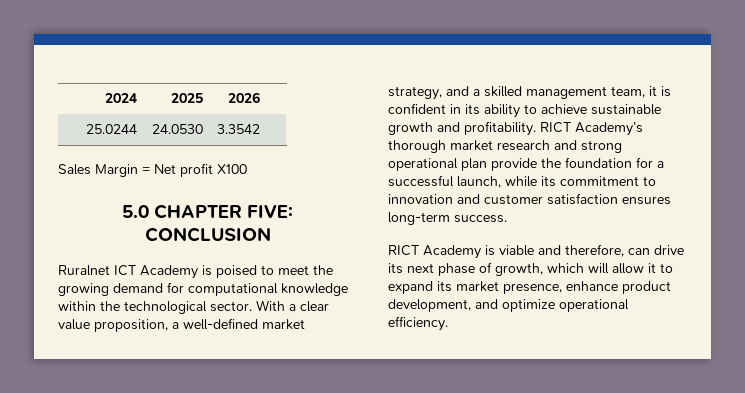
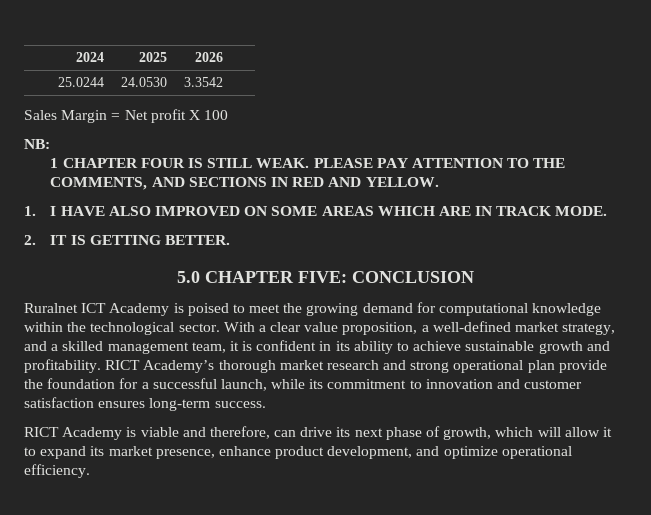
- Sales Margin = Net profit X100
+ Sales Margin = Net profit X 100
+ NB:
+ 1 CHAPTER FOUR IS STILL WEAK. PLEASE PAY ATTENTION TO THE COMMENTS, AND SECTIONS IN RED AND YELLOW.
+ 1. I HAVE ALSO IMPROVED ON SOME AREAS WHICH ARE IN TRACK MODE.
+ 2. IT IS GETTING BETTER.

